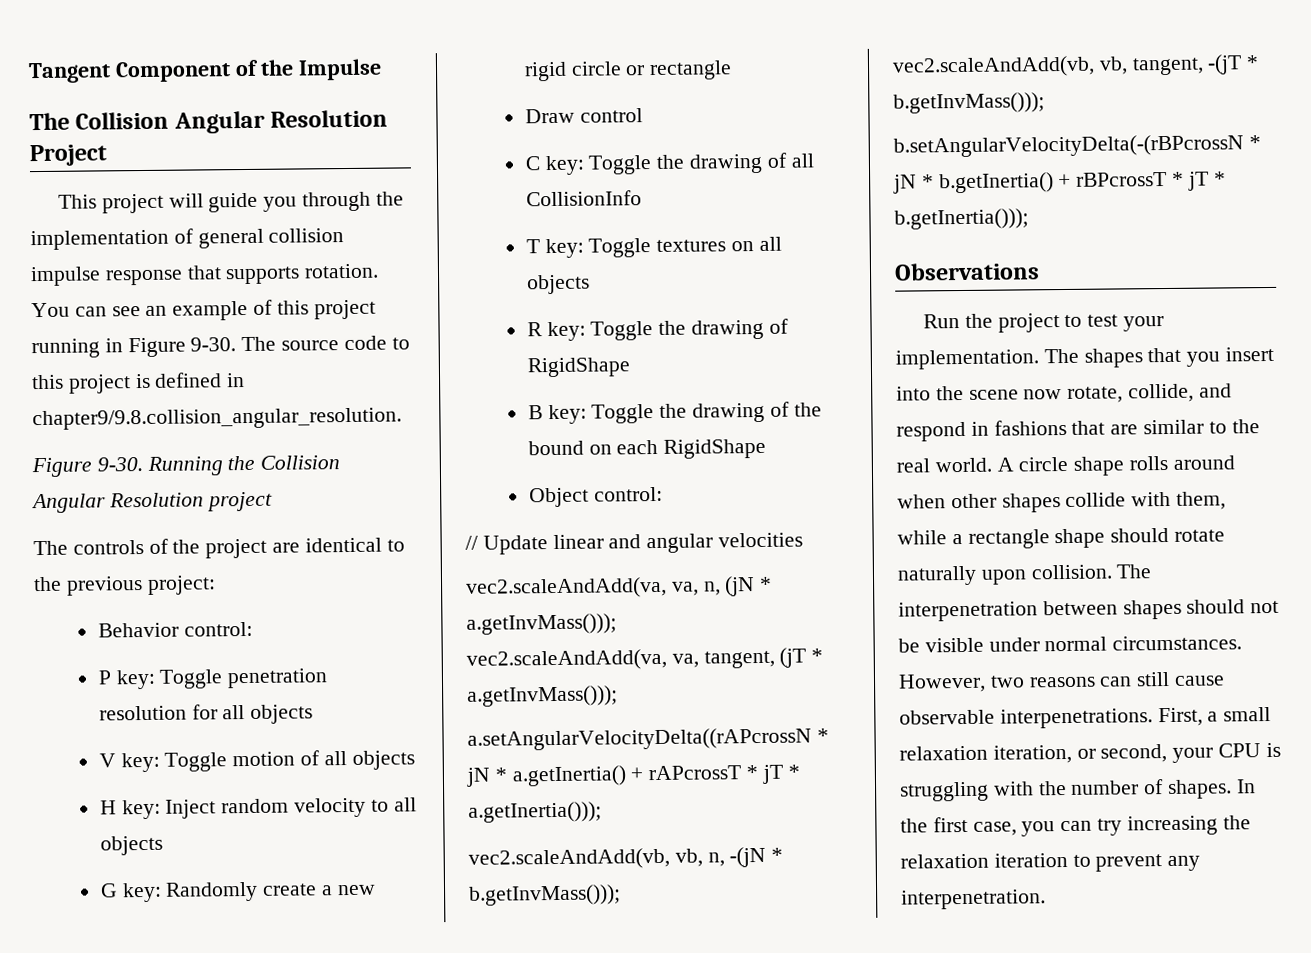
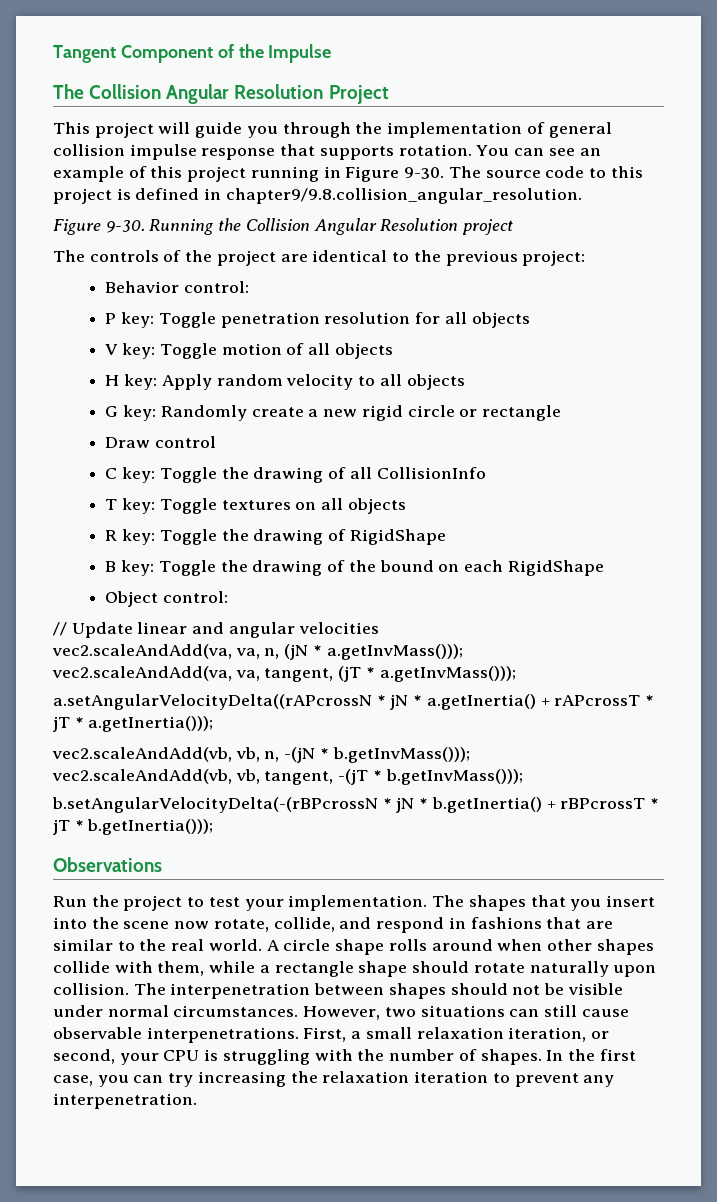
- H key: Inject random velocity to all objects
+ H key: Apply random velocity to all objects
- However, two reasons can still cause observable interpenetrations.
+ However, two situations can still cause observable interpenetrations.

